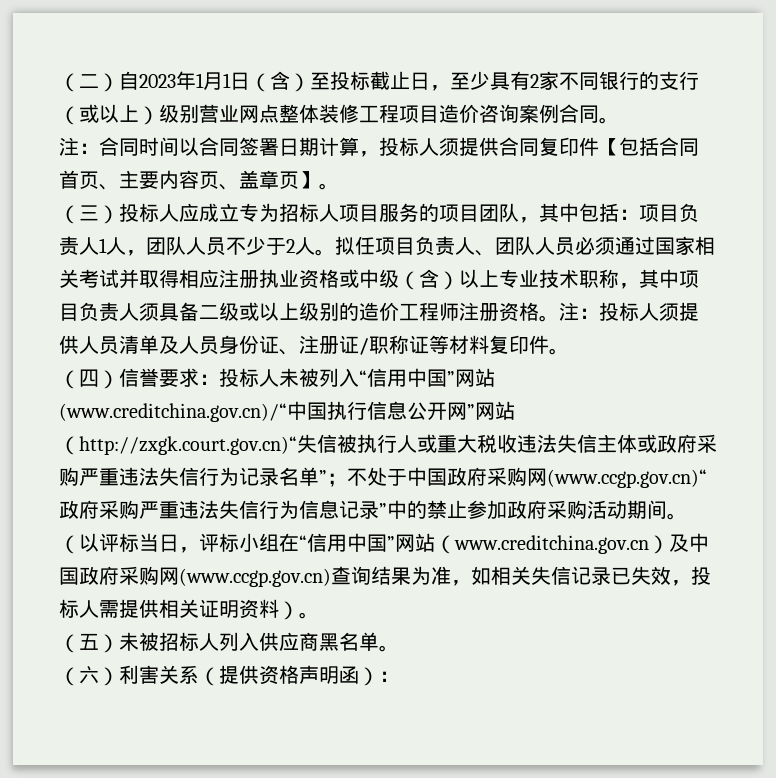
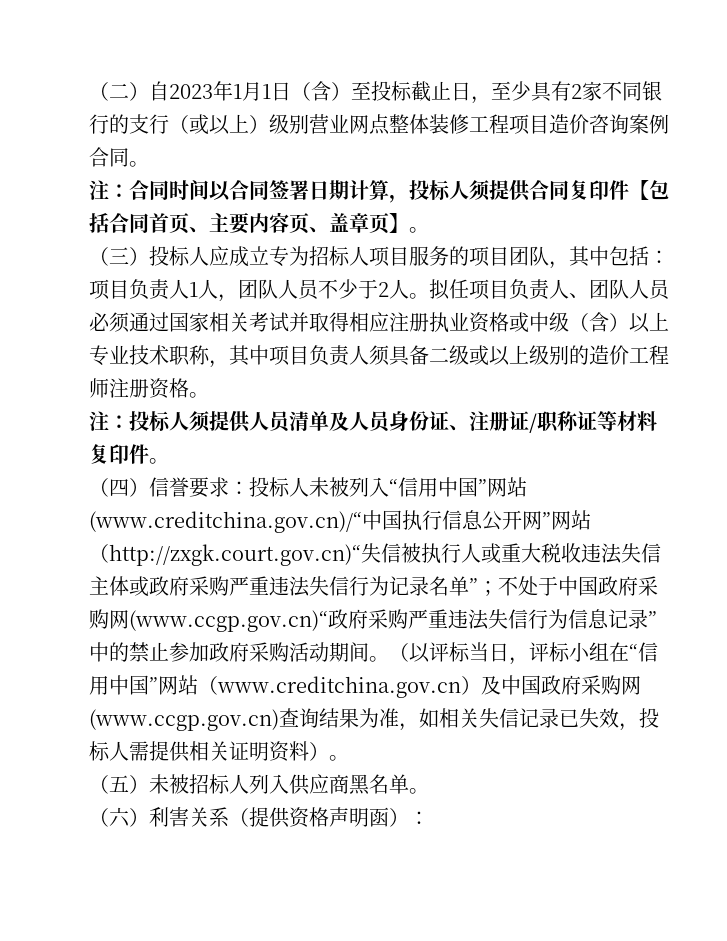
- 拟任项目负责人、团队人员必须通过国家相关考试并取得相应注册执业资格或中级（含）以上专业技术职称，其中项目负责人须具备二级或以上级别的造价工程师注册资格。注：投标人须提供人员清单及人员身份证、注册证/职称证等材料复印件。
+ 拟任项目负责人、团队人员必须通过国家相关考试并取得相应注册执业资格或中级（含）以上专业技术职称，其中项目负责人须具备二级或以上级别的造价工程师注册资格。
+ 注：投标人须提供人员清单及人员身份证、注册证/职称证等材料复印件。

